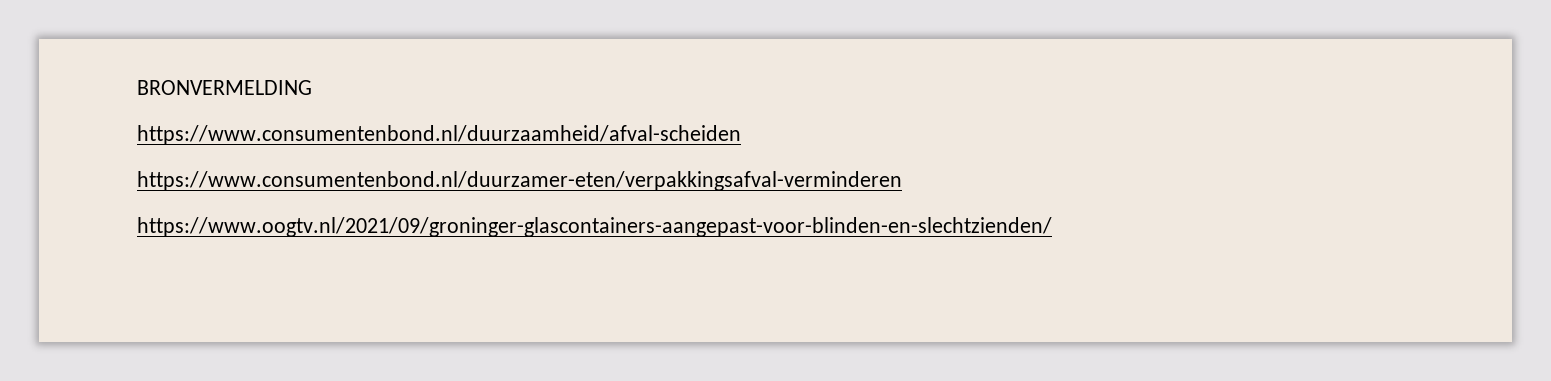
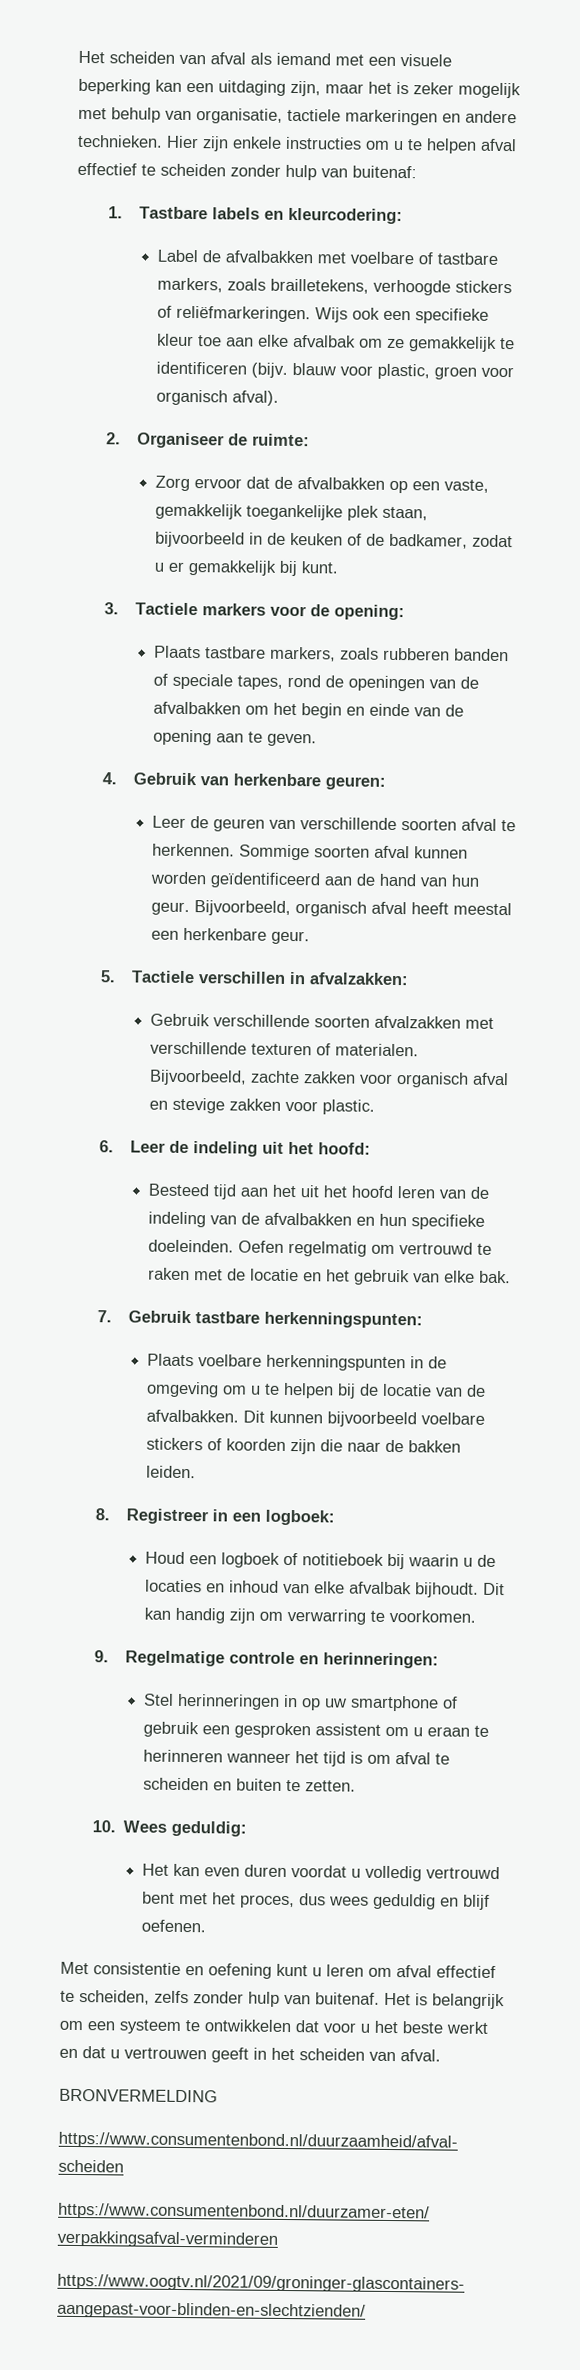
+ Het scheiden van afval als iemand met een visuele beperking kan een uitdaging zijn, maar het is zeker mogelijk met behulp van organisatie, tactiele markeringen en andere technieken. Hier zijn enkele instructies om u te helpen afval effectief te scheiden zonder hulp van buitenaf:
+ 1. Tastbare labels en kleurcodering:
+ Label de afvalbakken met voelbare of tastbare markers, zoals brailletekens, verhoogde stickers of reliëfmarkeringen. Wijs ook een specifieke kleur toe aan elke afvalbak om ze gemakkelijk te identificeren (bijv. blauw voor plastic, groen voor organisch afval).
+ 2. Organiseer de ruimte:
+ Zorg ervoor dat de afvalbakken op een vaste, gemakkelijk toegankelijke plek staan, bijvoorbeeld in de keuken of de badkamer, zodat u er gemakkelijk bij kunt.
+ 3. Tactiele markers voor de opening:
+ Plaats tastbare markers, zoals rubberen banden of speciale tapes, rond de openingen van de afvalbakken om het begin en einde van de opening aan te geven.
+ 4. Gebruik van herkenbare geuren:
+ Leer de geuren van verschillende soorten afval te herkennen. Sommige soorten afval kunnen worden geïdentificeerd aan de hand van hun geur. Bijvoorbeeld, organisch afval heeft meestal een herkenbare geur.
+ 5. Tactiele verschillen in afvalzakken:
+ Gebruik verschillende soorten afvalzakken met verschillende texturen of materialen. Bijvoorbeeld, zachte zakken voor organisch afval en stevige zakken voor plastic.
+ 6. Leer de indeling uit het hoofd:
+ Besteed tijd aan het uit het hoofd leren van de indeling van de afvalbakken en hun specifieke doeleinden. Oefen regelmatig om vertrouwd te raken met de locatie en het gebruik van elke bak.
+ 7. Gebruik tastbare herkenningspunten:
+ Plaats voelbare herkenningspunten in de omgeving om u te helpen bij de locatie van de afvalbakken. Dit kunnen bijvoorbeeld voelbare stickers of koorden zijn die naar de bakken leiden.
+ 8. Registreer in een logboek:
+ Houd een logboek of notitieboek bij waarin u de locaties en inhoud van elke afvalbak bijhoudt. Dit kan handig zijn om verwarring te voorkomen.
+ 9. Regelmatige controle en herinneringen:
+ Stel herinneringen in op uw smartphone of gebruik een gesproken assistent om u eraan te herinneren wanneer het tijd is om afval te scheiden en buiten te zetten.
+ 10. Wees geduldig:
+ Het kan even duren voordat u volledig vertrouwd bent met het proces, dus wees geduldig en blijf oefenen.
+ Met consistentie en oefening kunt u leren om afval effectief te scheiden, zelfs zonder hulp van buitenaf. Het is belangrijk om een systeem te ontwikkelen dat voor u het beste werkt en dat u vertrouwen geeft in het scheiden van afval.

